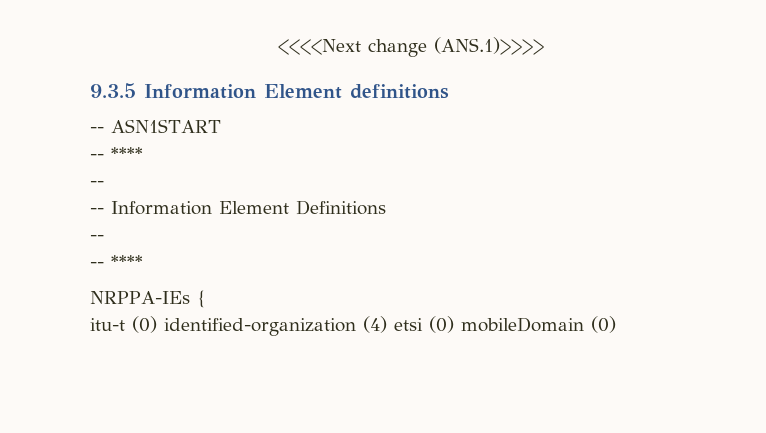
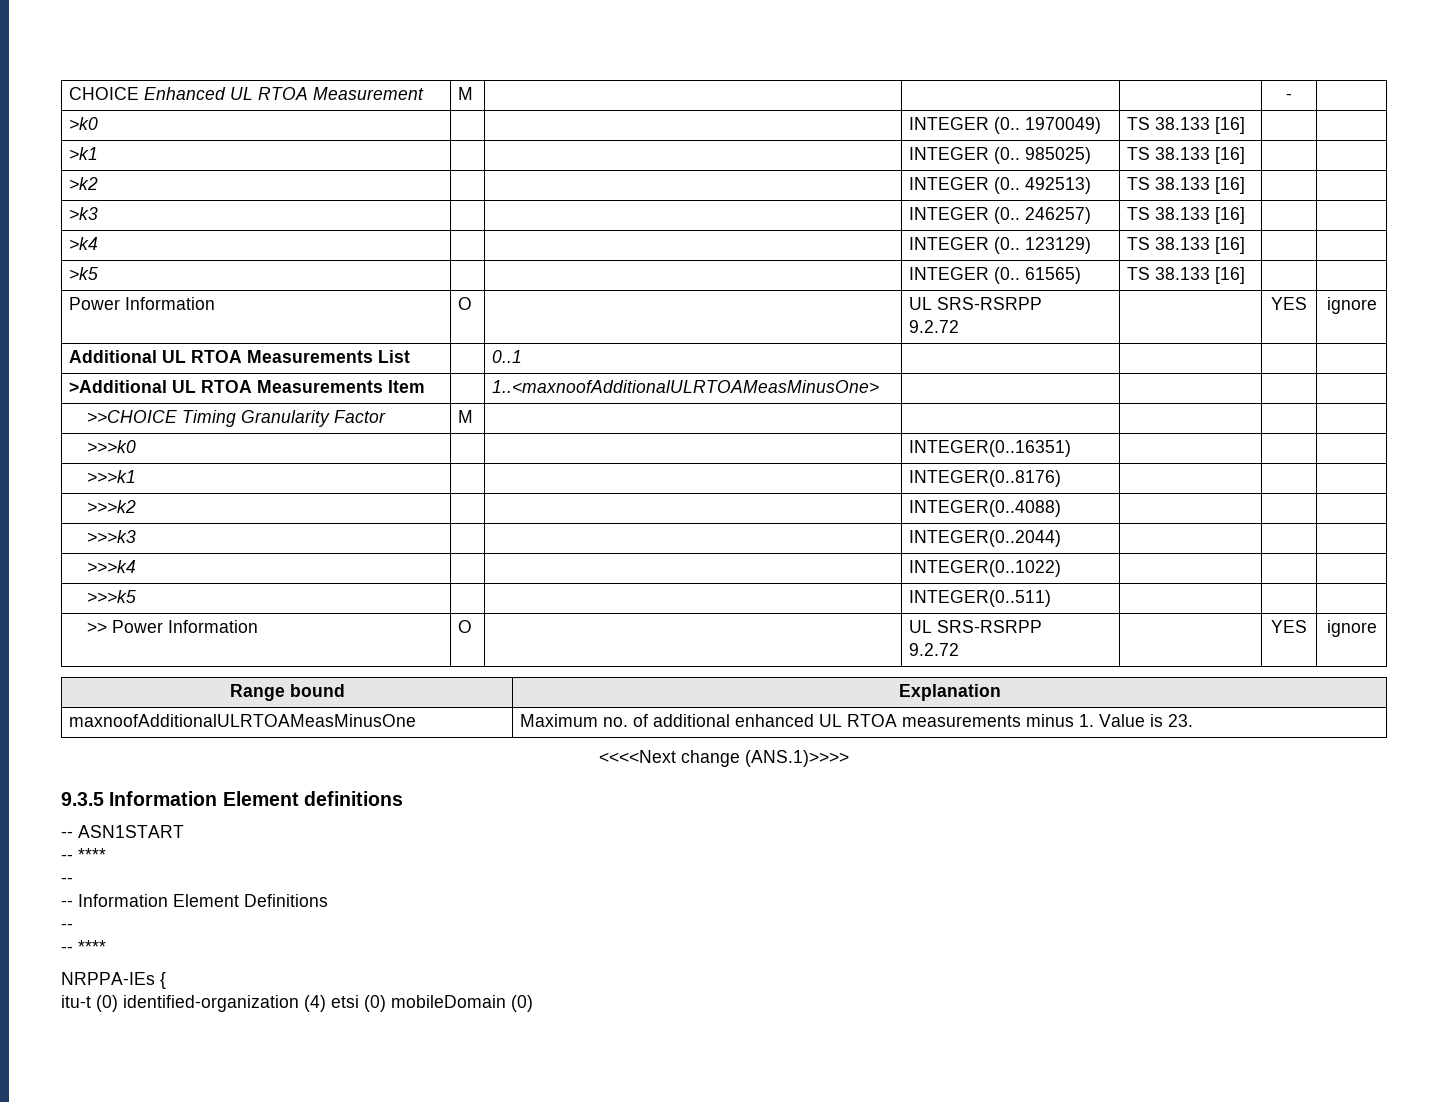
+ CHOICE Enhanced UL RTOA Measurement | M | | | | - |
+ >k0 | | | INTEGER (0.. 1970049) | TS 38.133 [16] | |
+ >k1 | | | INTEGER (0.. 985025) | TS 38.133 [16] | |
+ >k2 | | | INTEGER (0.. 492513) | TS 38.133 [16] | |
+ >k3 | | | INTEGER (0.. 246257) | TS 38.133 [16] | |
+ >k4 | | | INTEGER (0.. 123129) | TS 38.133 [16] | |
+ >k5 | | | INTEGER (0.. 61565) | TS 38.133 [16] | |
+ Power Information | O | | UL SRS-RSRPP
+ 9.2.72 | | YES | ignore
+ Additional UL RTOA Measurements List | | 0..1 | | | |
+ >Additional UL RTOA Measurements Item | | 1..<maxnoofAdditionalULRTOAMeasMinusOne> | | | |
+ >>CHOICE Timing Granularity Factor | M | | | | |
+ >>>k0 | | | INTEGER(0..16351) | | |
+ >>>k1 | | | INTEGER(0..8176) | | |
+ >>>k2 | | | INTEGER(0..4088) | | |
+ >>>k3 | | | INTEGER(0..2044) | | |
+ >>>k4 | | | INTEGER(0..1022) | | |
+ >>>k5 | | | INTEGER(0..511) | | |
+ >> Power Information | O | | UL SRS-RSRPP
+ 9.2.72 | | YES | ignore
+ Range bound | Explanation
+ maxnoofAdditionalULRTOAMeasMinusOne | Maximum no. of additional enhanced UL RTOA measurements minus 1. Value is 23.

